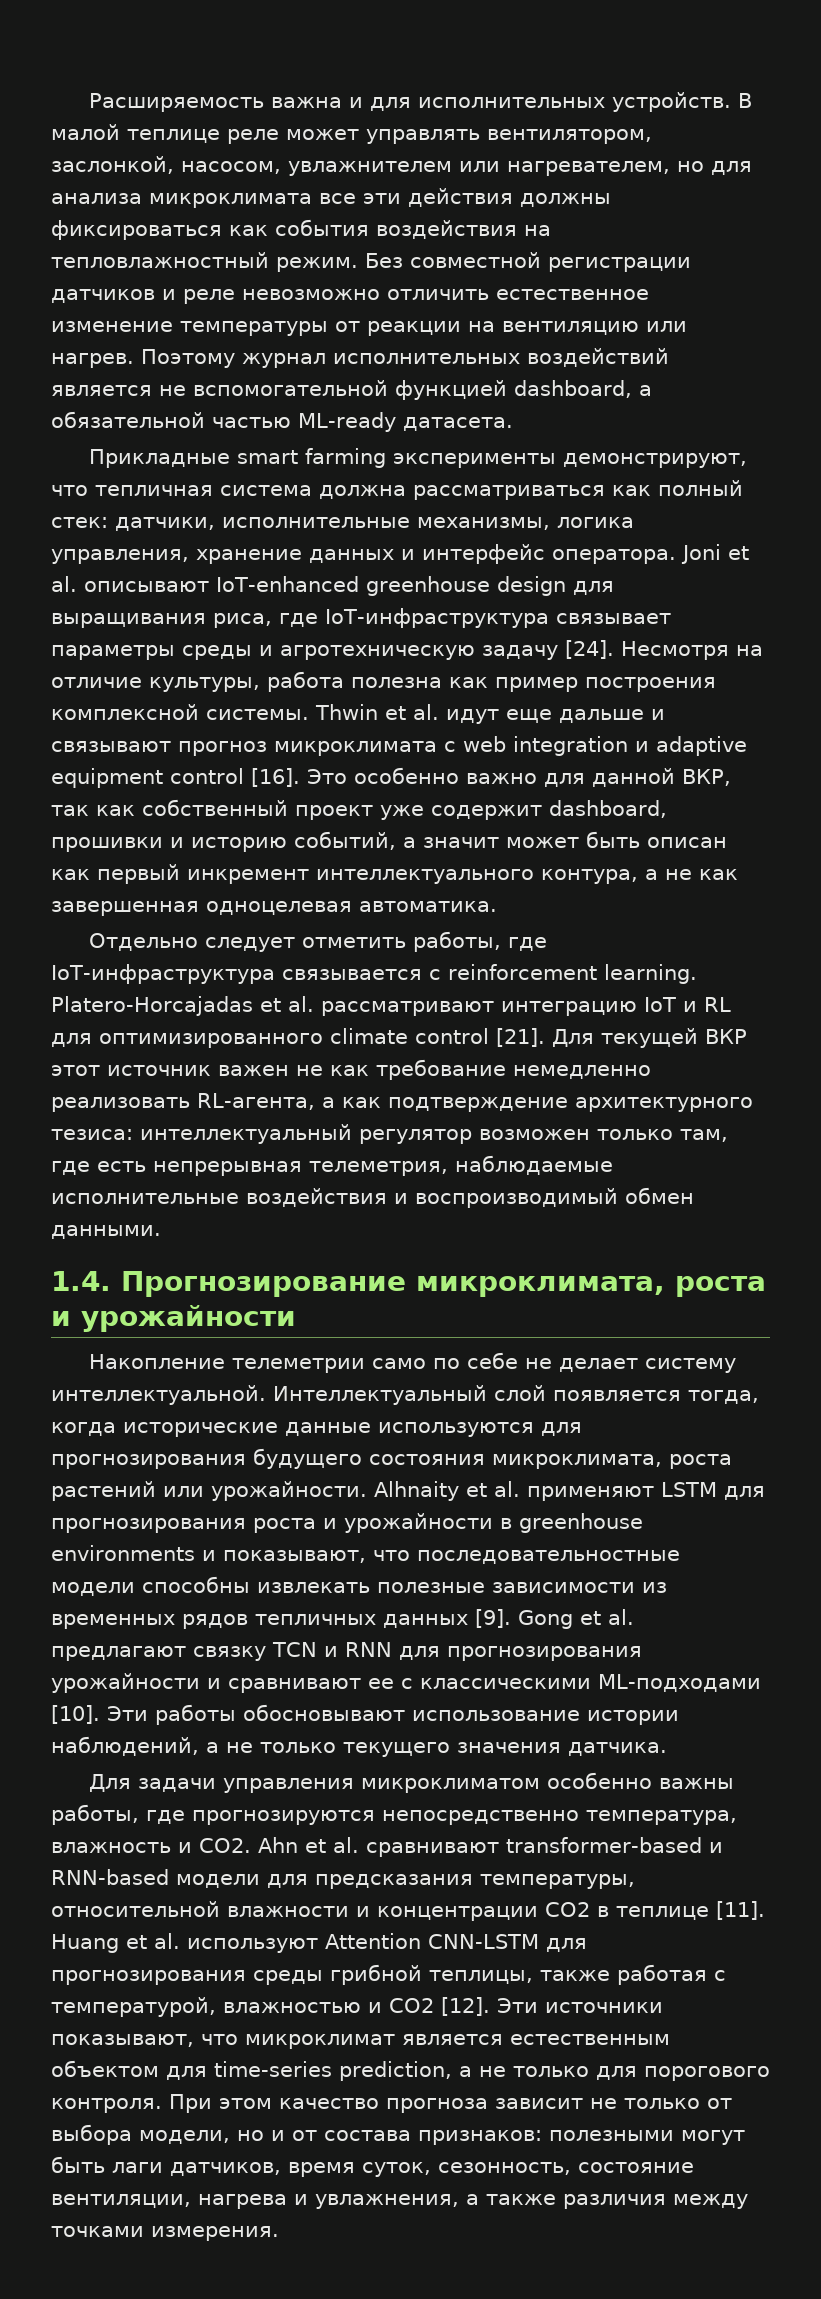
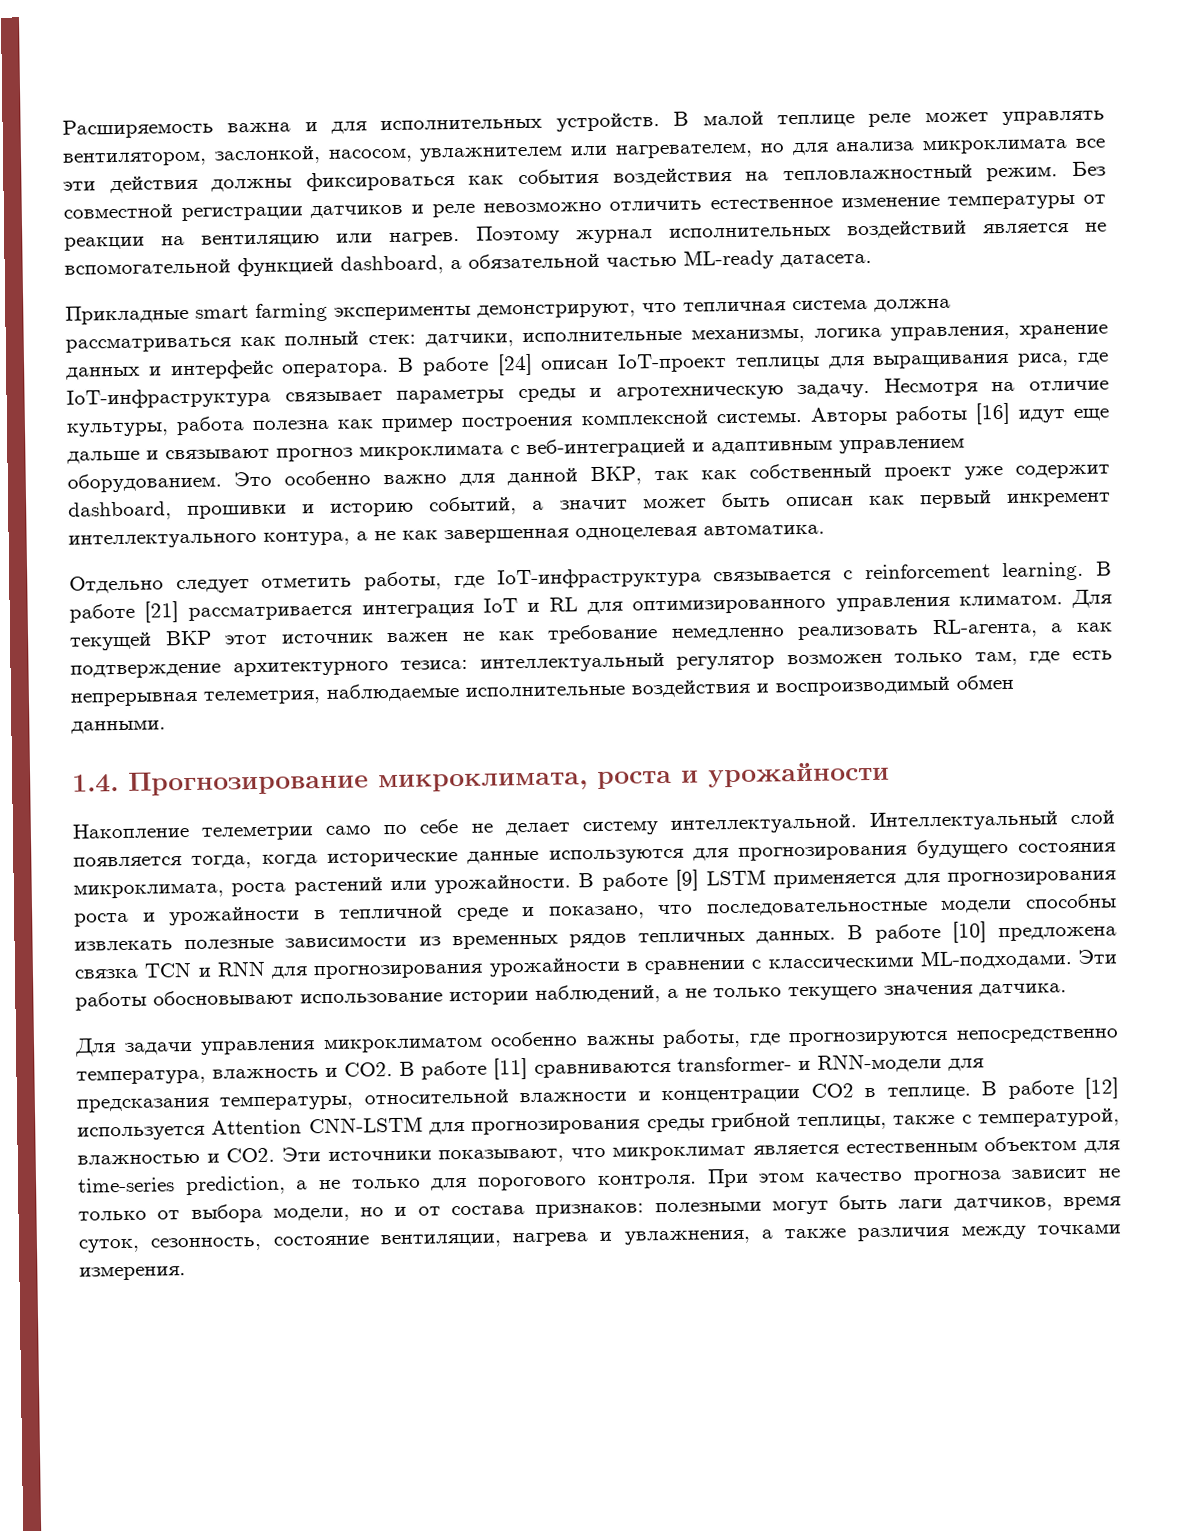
- Joni et al. описывают IoT-enhanced greenhouse design для выращивания риса, где IoT-инфраструктура связывает параметры среды и агротехническую задачу [24].
+ В работе [24] описан IoT-проект теплицы для выращивания риса, где IoT-инфраструктура связывает параметры среды и агротехническую задачу.
- Thwin et al. идут еще дальше и связывают прогноз микроклимата с web integration и adaptive equipment control [16].
+ Авторы работы [16] идут еще дальше и связывают прогноз микроклимата с веб-интеграцией и адаптивным управлением оборудованием.
- Platero-Horcajadas et al. рассматривают интеграцию IoT и RL для оптимизированного climate control [21].
+ В работе [21] рассматривается интеграция IoT и RL для оптимизированного управления климатом.
- Alhnaity et al. применяют LSTM для прогнозирования роста и урожайности в greenhouse environments и показывают, что последовательностные модели способны извлекать полезные зависимости из временных рядов тепличных данных [9]. Gong et al. предлагают связку TCN и RNN для прогнозирования урожайности и сравнивают ее с классическими ML-подходами [10].
+ В работе [9] LSTM применяется для прогнозирования роста и урожайности в тепличной среде и показано, что последовательностные модели способны извлекать полезные зависимости из временных рядов тепличных данных. В работе [10] предложена связка TCN и RNN для прогнозирования урожайности в сравнении с классическими ML-подходами.
- Для задачи управления микроклиматом особенно важны работы, где прогнозируются непосредственно температура, влажность и CO2. Ahn et al. сравнивают transformer-based и RNN-based модели для предсказания температуры, относительной влажности и концентрации CO2 в теплице [11]. Huang et al. используют Attention CNN-LSTM для прогнозирования среды грибной теплицы, также работая с температурой, влажностью и CO2 [12]. Эти источники показывают, что микроклимат является естественным объектом для time-series prediction, а не только для порогового контроля.
+ Для задачи управления микроклиматом особенно важны работы, где прогнозируются непосредственно температура, влажность и CO2. В работе [11] сравниваются transformer- и RNN-модели для предсказания температуры, относительной влажности и концентрации CO2 в теплице. В работе [12] используется Attention CNN-LSTM для прогнозирования среды грибной теплицы, также с температурой, влажностью и CO2. Эти источники показывают, что микроклимат является естественным объектом для time-series prediction, а не только для порогового контроля.

